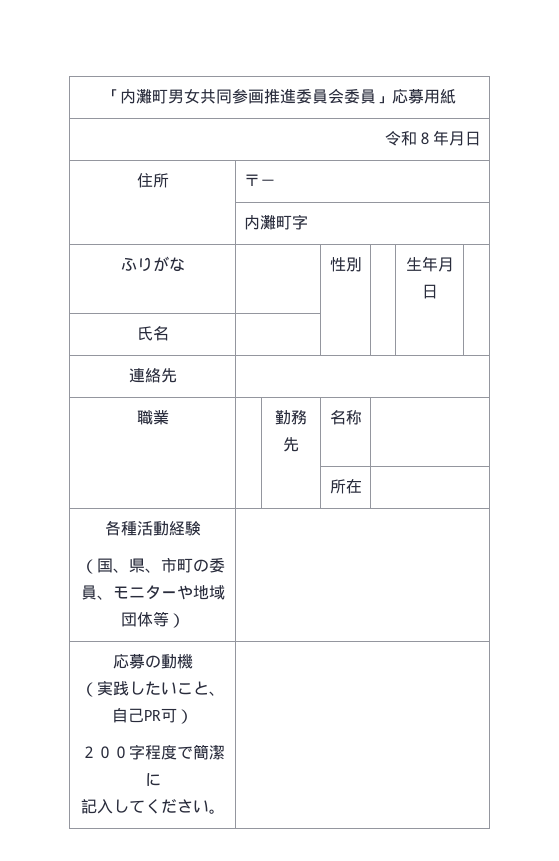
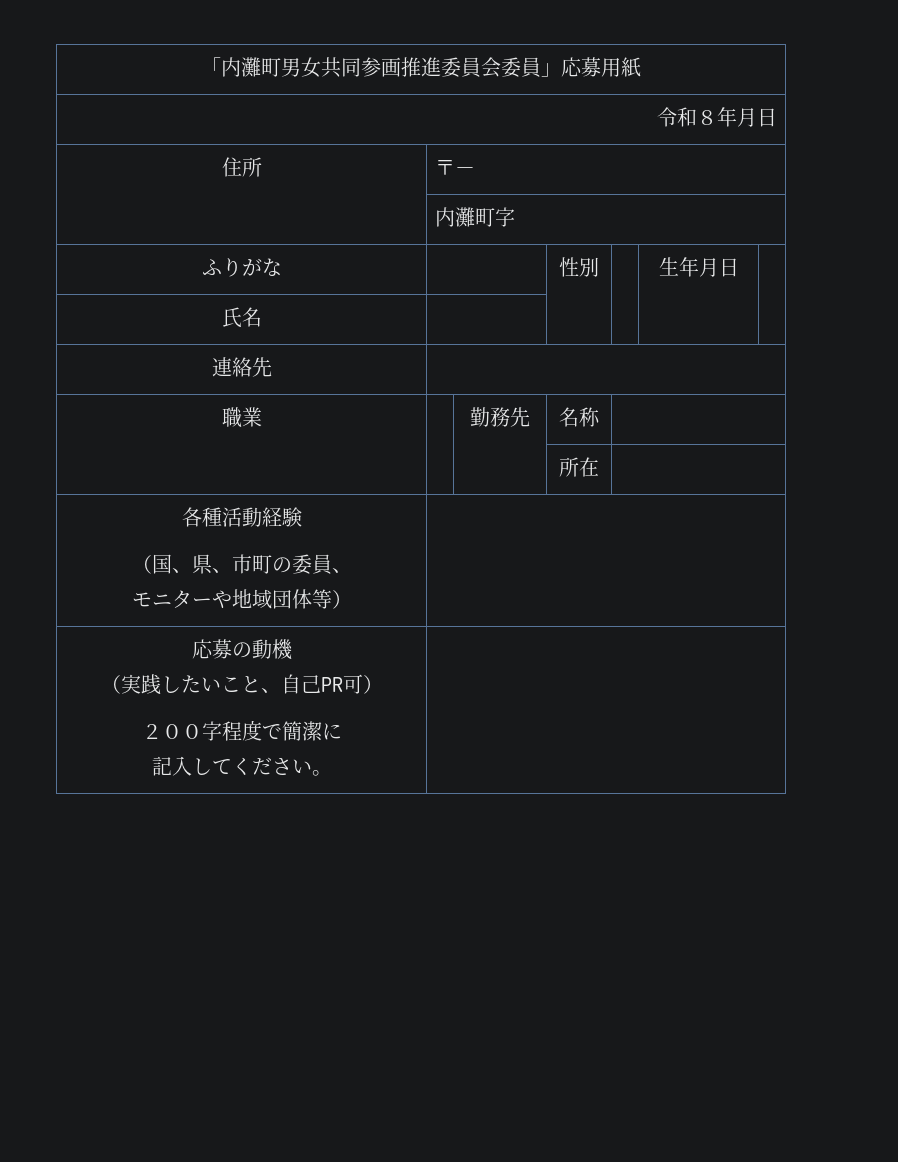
  各種活動経験
- （国、県、市町の委員、モニターや地域団体等） |
+ （国、県、市町の委員、
+ モニターや地域団体等） |

